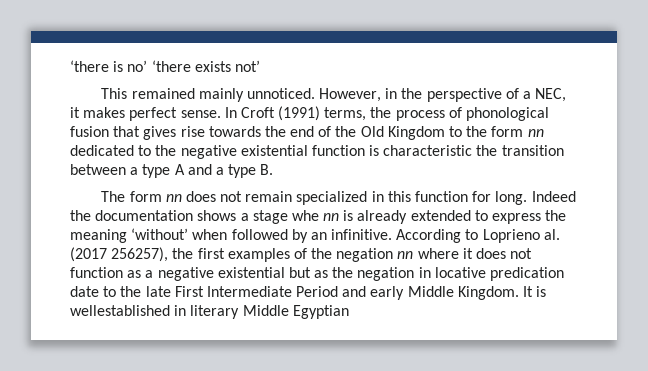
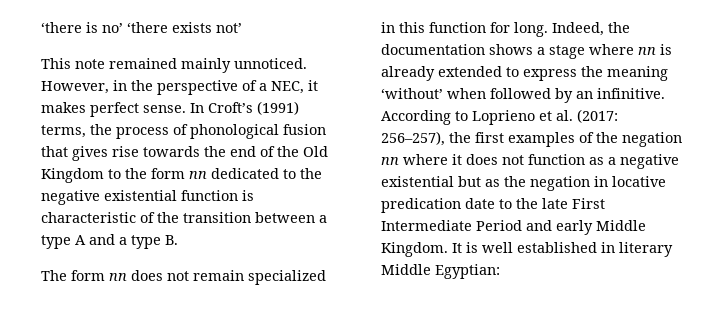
- This remained mainly unnoticed.
+ This note remained mainly unnoticed.
- In Croft (1991) terms, the process of phonological fusion that gives rise towards the end of the Old Kingdom to the form nn dedicated to the negative existential function is characteristic the transition between a type A and a type B.
+ In Croft’s (1991) terms, the process of phonological fusion that gives rise towards the end of the Old Kingdom to the form nn dedicated to the negative existential function is characteristic of the transition between a type A and a type B.
- Indeed the documentation shows a stage whe nn is already extended to express the meaning ‘without’ when followed by an infinitive.
+ Indeed, the documentation shows a stage where nn is already extended to express the meaning ‘without’ when followed by an infinitive.
- According to Loprieno al. (2017 256257), the first examples of the negation nn where it does not function as a negative existential but as the negation in locative predication date to the late First Intermediate Period and early Middle Kingdom.
+ According to Loprieno et al. (2017: 256–257), the first examples of the negation nn where it does not function as a negative existential but as the negation in locative predication date to the late First Intermediate Period and early Middle Kingdom.
- It is wellestablished in literary Middle Egyptian
+ It is well established in literary Middle Egyptian:

